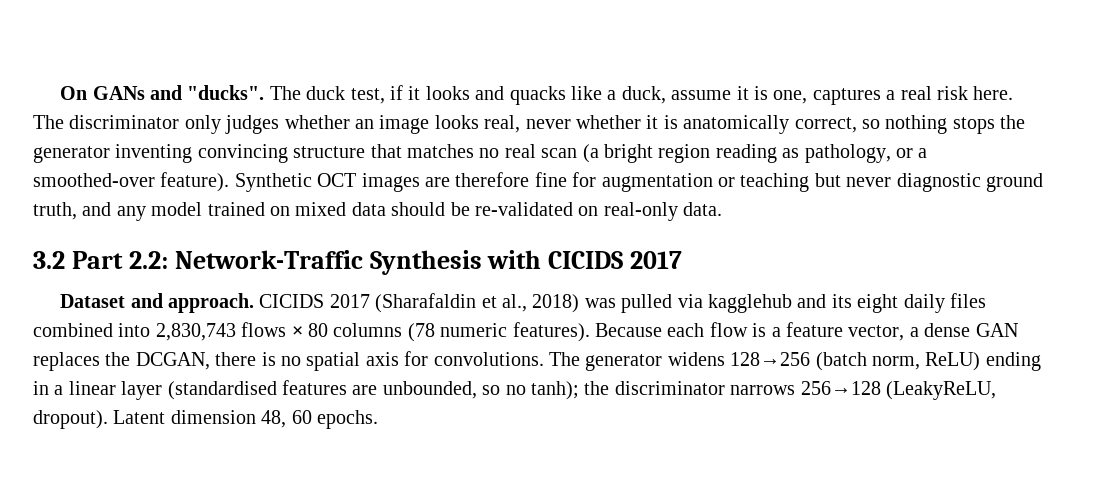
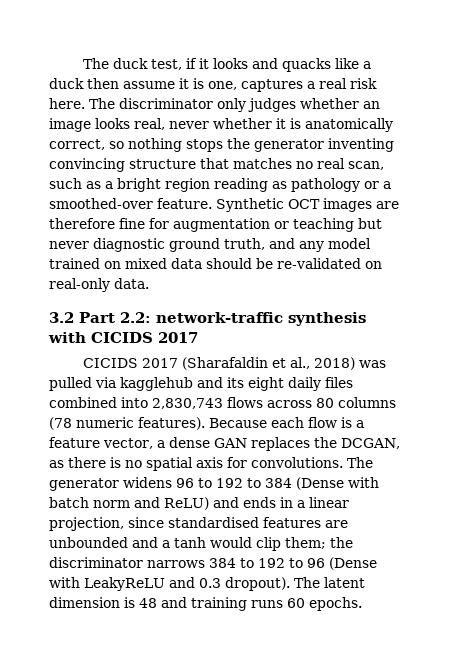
- On GANs and "ducks". The duck test, if it looks and quacks like a duck, assume it is one, captures a real risk here.
+ The duck test, if it looks and quacks like a duck then assume it is one, captures a real risk here.
- The discriminator only judges whether an image looks real, never whether it is anatomically correct, so nothing stops the generator inventing convincing structure that matches no real scan (a bright region reading as pathology, or a smoothed-over feature).
+ The discriminator only judges whether an image looks real, never whether it is anatomically correct, so nothing stops the generator inventing convincing structure that matches no real scan, such as a bright region reading as pathology or a smoothed-over feature.
- 3.2 Part 2.2: Network-Traffic Synthesis with CICIDS 2017
+ 3.2 Part 2.2: network-traffic synthesis with CICIDS 2017
- Dataset and approach. CICIDS 2017 (Sharafaldin et al., 2018) was pulled via kagglehub and its eight daily files combined into 2,830,743 flows × 80 columns (78 numeric features).
+ CICIDS 2017 (Sharafaldin et al., 2018) was pulled via kagglehub and its eight daily files combined into 2,830,743 flows across 80 columns (78 numeric features).
- Because each flow is a feature vector, a dense GAN replaces the DCGAN, there is no spatial axis for convolutions.
+ Because each flow is a feature vector, a dense GAN replaces the DCGAN, as there is no spatial axis for convolutions.
- The generator widens 128→256 (batch norm, ReLU) ending in a linear layer (standardised features are unbounded, so no tanh); the discriminator narrows 256→128 (LeakyReLU, dropout). Latent dimension 48, 60 epochs.
+ The generator widens 96 to 192 to 384 (Dense with batch norm and ReLU) and ends in a linear projection, since standardised features are unbounded and a tanh would clip them; the discriminator narrows 384 to 192 to 96 (Dense with LeakyReLU and 0.3 dropout). The latent dimension is 48 and training runs 60 epochs.

